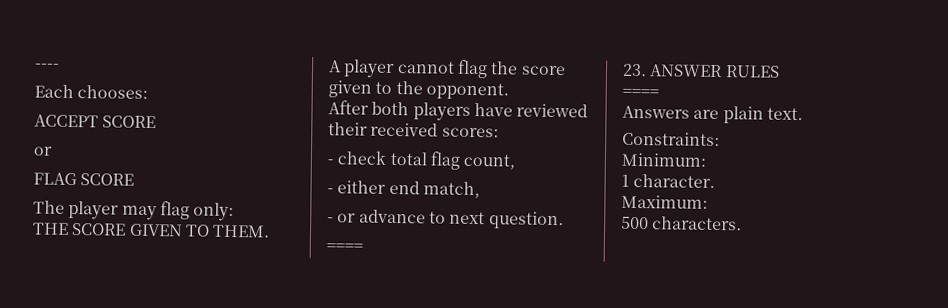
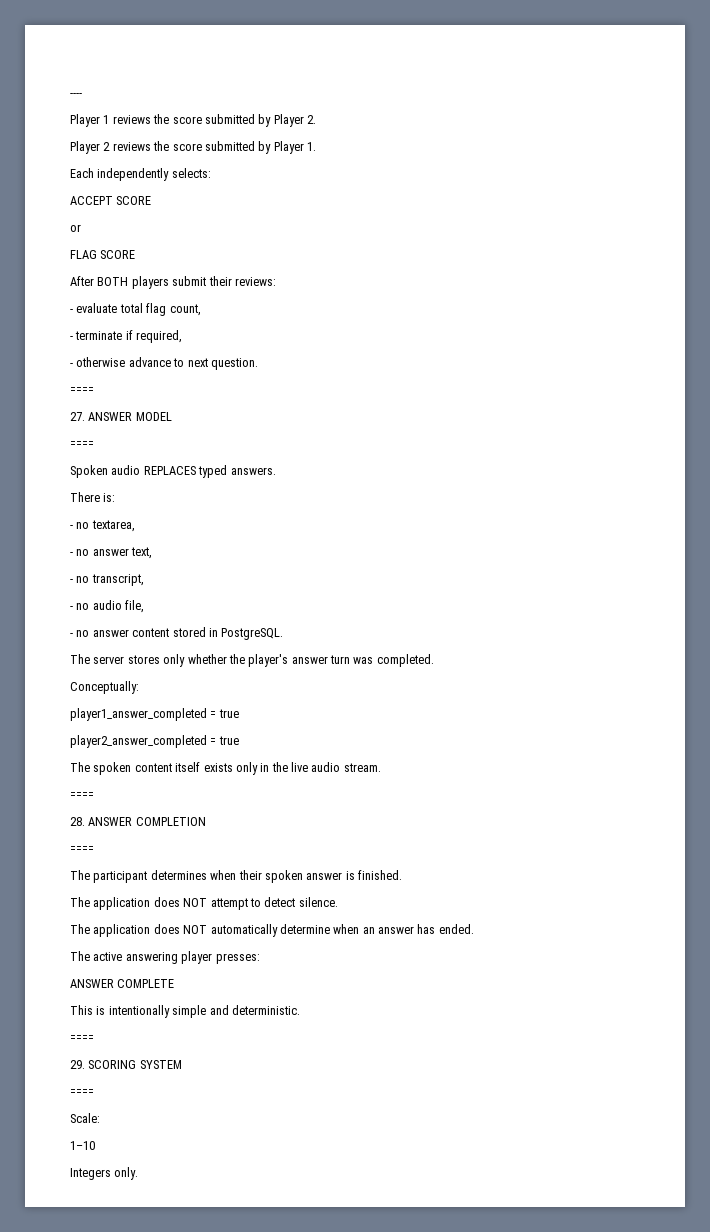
+ Player 1 reviews the score submitted by Player 2.
+ Player 2 reviews the score submitted by Player 1.
- Each chooses:
+ Each independently selects:
- The player may flag only:
- THE SCORE GIVEN TO THEM.
- A player cannot flag the score given to the opponent.
- After both players have reviewed their received scores:
- - check total flag count,
+ After BOTH players submit their reviews:
+ - evaluate total flag count,
- - either end match,
- - or advance to next question.
+ - terminate if required,
+ - otherwise advance to next question.
- 23. ANSWER RULES
+ 27. ANSWER MODEL
  ====
- Answers are plain text.
- Constraints:
- Minimum:
- 1 character.
- Maximum:
- 500 characters.
+ Spoken audio REPLACES typed answers.
+ There is:
+ - no textarea,
+ - no answer text,
+ - no transcript,
+ - no audio file,
+ - no answer content stored in PostgreSQL.
+ The server stores only whether the player's answer turn was completed.
+ Conceptually:
+ player1_answer_completed = true
+ player2_answer_completed = true
+ The spoken content itself exists only in the live audio stream.
+ ====
+ 28. ANSWER COMPLETION
+ ====
+ The participant determines when their spoken answer is finished.
+ The application does NOT attempt to detect silence.
+ The application does NOT automatically determine when an answer has ended.
+ The active answering player presses:
+ ANSWER COMPLETE
+ This is intentionally simple and deterministic.
+ ====
+ 29. SCORING SYSTEM
+ ====
+ Scale:
+ 1–10
+ Integers only.

